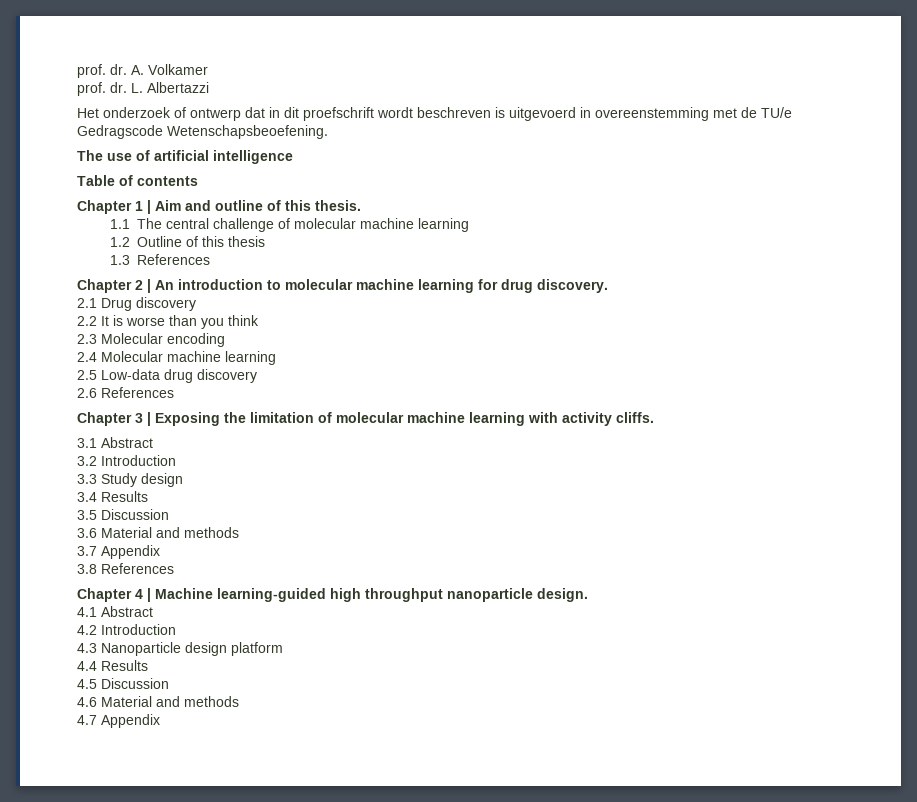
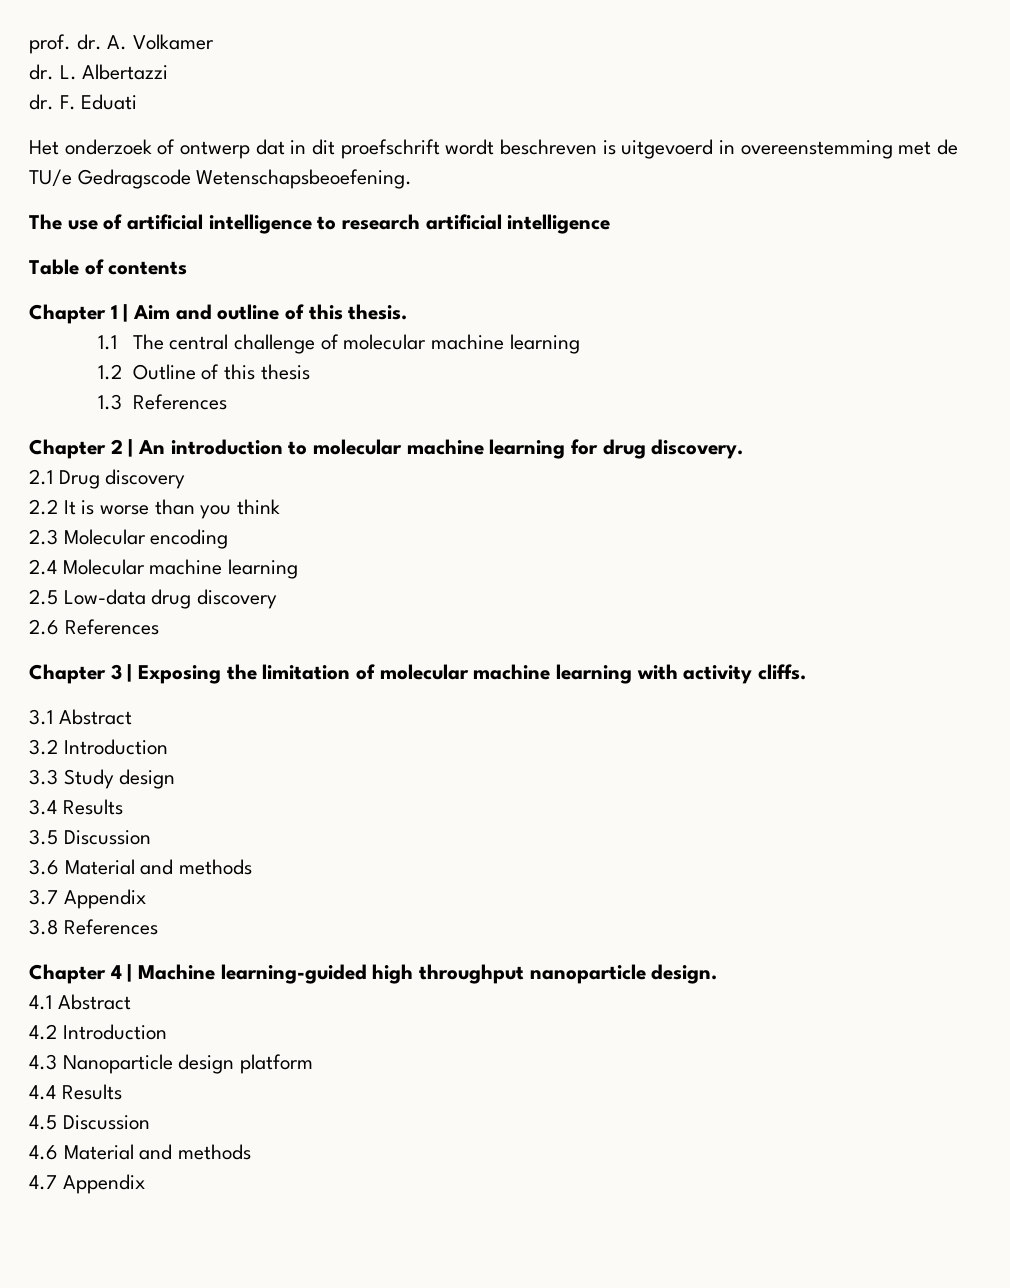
  A. Volkamer
- prof. dr.
+ dr.
+ dr. F. Eduati
- The use of artificial intelligence
+ The use of artificial intelligence to research artificial intelligence

